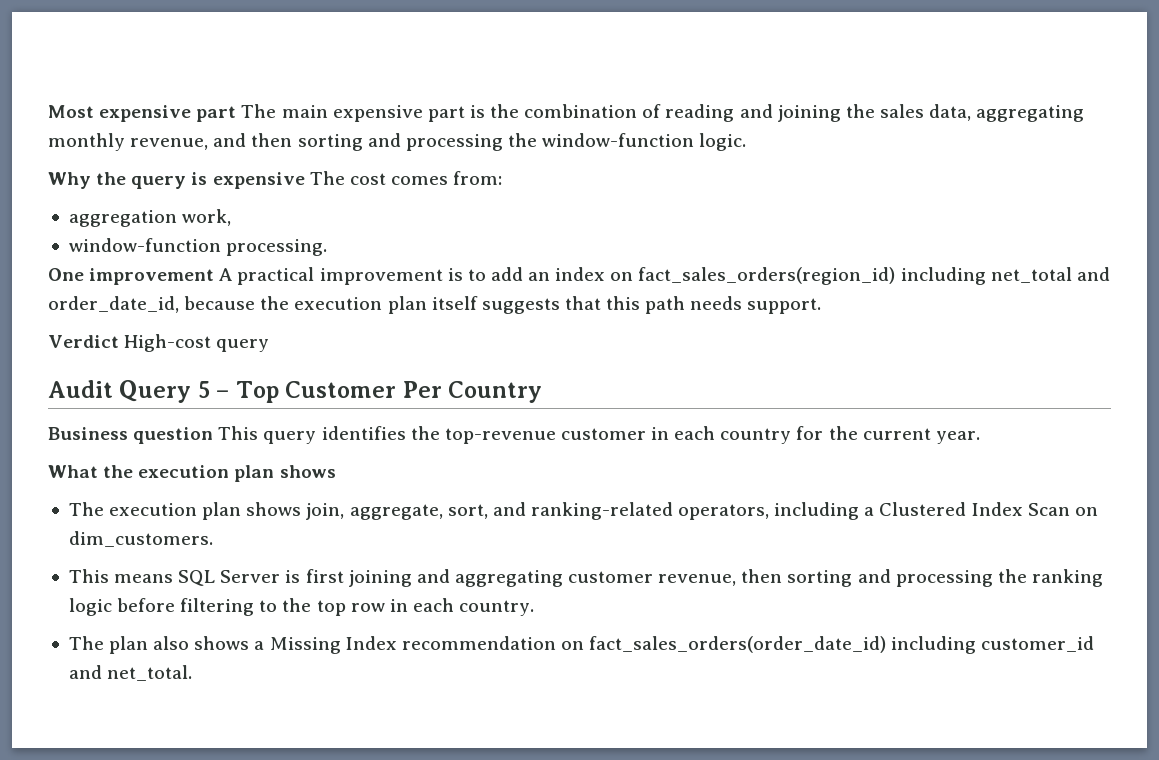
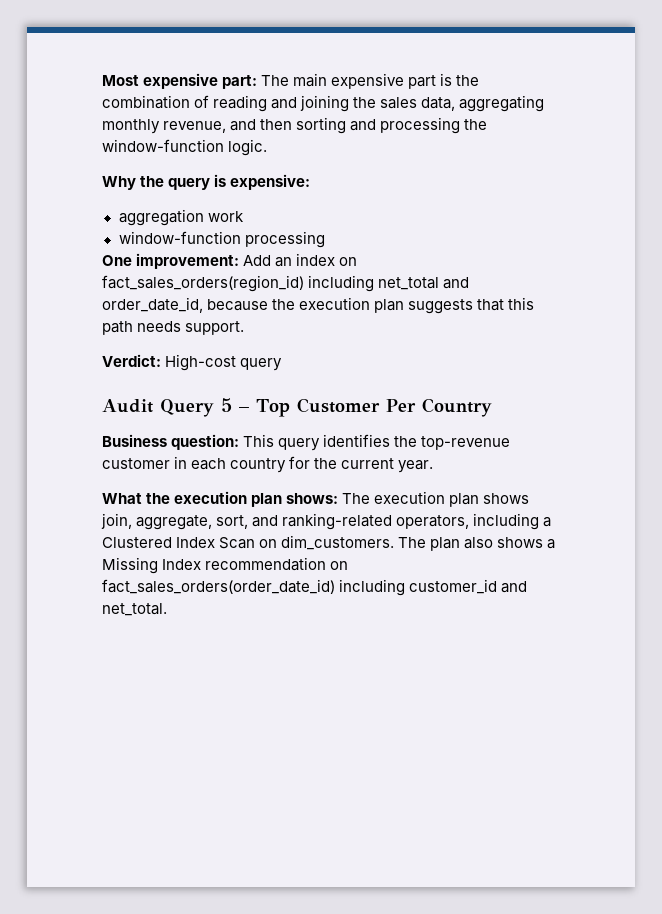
- Most expensive part The main expensive part is the combination of reading and joining the sales data, aggregating monthly revenue, and then sorting and processing the window-function logic.
+ Most expensive part: The main expensive part is the combination of reading and joining the sales data, aggregating monthly revenue, and then sorting and processing the window-function logic.
- Why the query is expensive The cost comes from:
+ Why the query is expensive:
- aggregation work,
- window-function processing.
+ aggregation work
+ window-function processing
- One improvement A practical improvement is to add an index on fact_sales_orders(region_id) including net_total and order_date_id, because the execution plan itself suggests that this path needs support.
+ One improvement: Add an index on fact_sales_orders(region_id) including net_total and order_date_id, because the execution plan suggests that this path needs support.
- Verdict High-cost query
+ Verdict: High-cost query
- Business question This query identifies the top-revenue customer in each country for the current year.
+ Business question: This query identifies the top-revenue customer in each country for the current year.
- What the execution plan shows
- The execution plan shows join, aggregate, sort, and ranking-related operators, including a Clustered Index Scan on dim_customers.
- This means SQL Server is first joining and aggregating customer revenue, then sorting and processing the ranking logic before filtering to the top row in each country.
- The plan also shows a Missing Index recommendation on fact_sales_orders(order_date_id) including customer_id and net_total.
+ What the execution plan shows: The execution plan shows join, aggregate, sort, and ranking-related operators, including a Clustered Index Scan on dim_customers. The plan also shows a Missing Index recommendation on fact_sales_orders(order_date_id) including customer_id and net_total.

